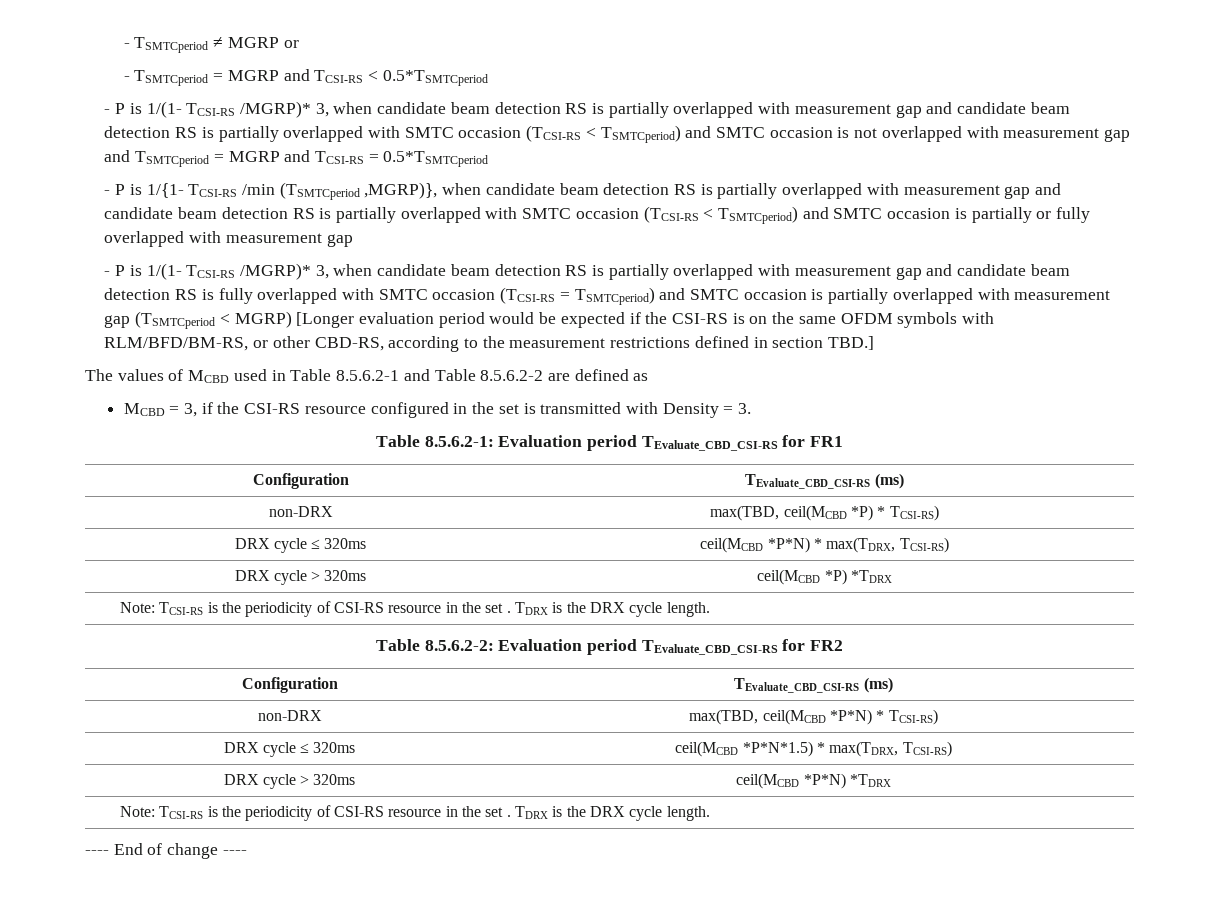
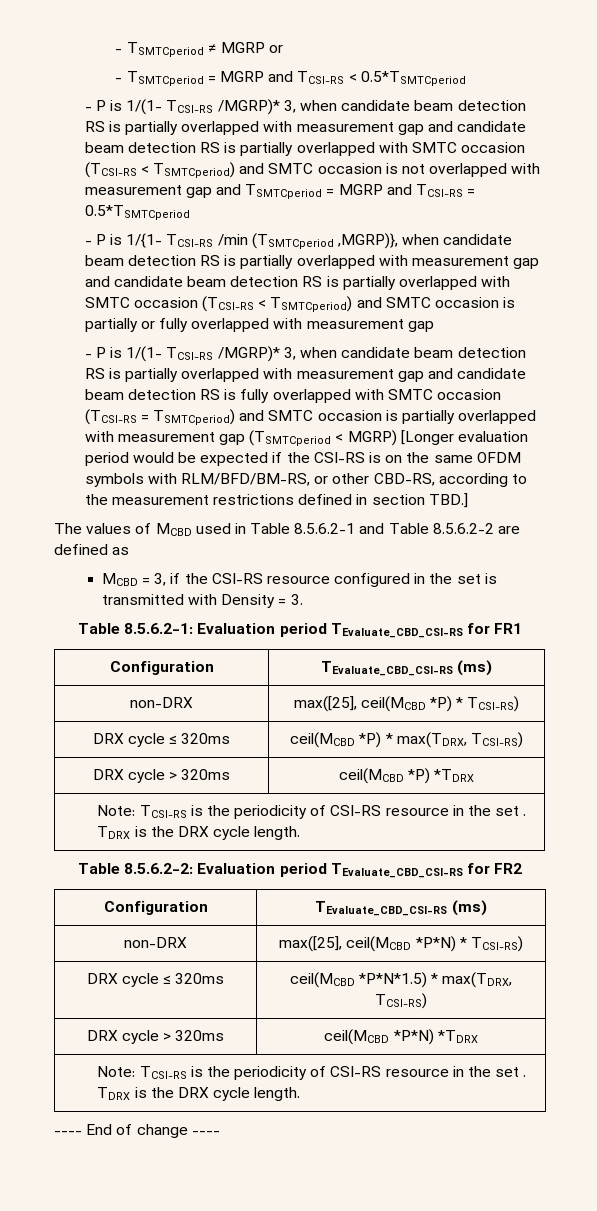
- non-DRX | max(TBD, ceil(MCBD *P) * TCSI-RS)
+ non-DRX | max([25], ceil(MCBD *P) * TCSI-RS)
- DRX cycle ≤ 320ms | ceil(MCBD *P*N) * max(TDRX, TCSI-RS)
+ DRX cycle ≤ 320ms | ceil(MCBD *P) * max(TDRX, TCSI-RS)
- non-DRX | max(TBD, ceil(MCBD *P*N) * TCSI-RS)
+ non-DRX | max([25], ceil(MCBD *P*N) * TCSI-RS)

